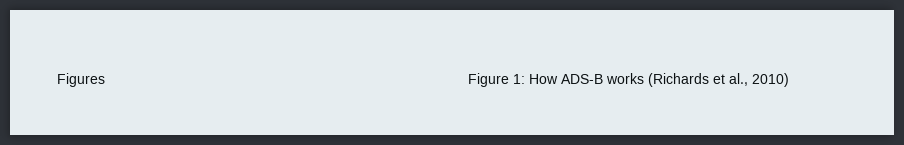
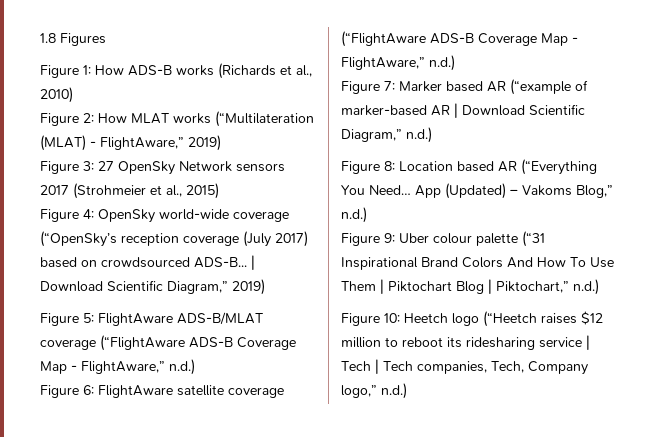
- Figures
+ 1.8 Figures
+ Figure 2: How MLAT works (“Multilateration (MLAT) - FlightAware,” 2019)
+ Figure 3: 27 OpenSky Network sensors 2017 (Strohmeier et al., 2015)
+ Figure 4: OpenSky world-wide coverage (“OpenSky’s reception coverage (July 2017) based on crowdsourced ADS-B... | Download Scientific Diagram,” 2019)
+ Figure 5: FlightAware ADS-B/MLAT coverage (“FlightAware ADS-B Coverage Map - FlightAware,” n.d.)
+ Figure 6: FlightAware satellite coverage (“FlightAware ADS-B Coverage Map - FlightAware,” n.d.)
+ Figure 7: Marker based AR (“example of marker-based AR | Download Scientific Diagram,” n.d.)
+ Figure 8: Location based AR (“Everything You Need… App (Updated) – Vakoms Blog,” n.d.)
+ Figure 9: Uber colour palette (“31 Inspirational Brand Colors And How To Use Them | Piktochart Blog | Piktochart,” n.d.)
+ Figure 10: Heetch logo (“Heetch raises $12 million to reboot its ridesharing service | Tech | Tech companies, Tech, Company logo,” n.d.)

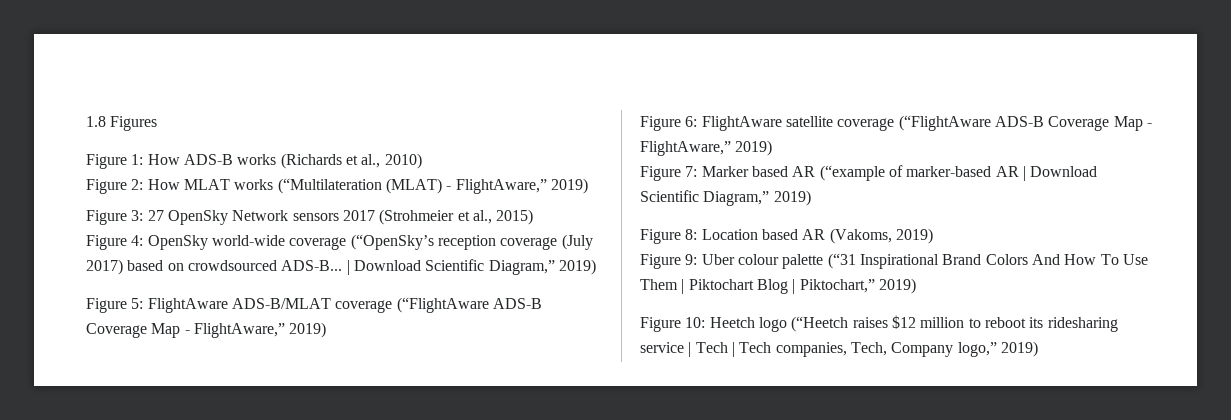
- Figure 5: FlightAware ADS-B/MLAT coverage (“FlightAware ADS-B Coverage Map - FlightAware,” n.d.)
+ Figure 5: FlightAware ADS-B/MLAT coverage (“FlightAware ADS-B Coverage Map - FlightAware,” 2019)
- Figure 6: FlightAware satellite coverage (“FlightAware ADS-B Coverage Map - FlightAware,” n.d.)
+ Figure 6: FlightAware satellite coverage (“FlightAware ADS-B Coverage Map - FlightAware,” 2019)
- Figure 7: Marker based AR (“example of marker-based AR | Download Scientific Diagram,” n.d.)
+ Figure 7: Marker based AR (“example of marker-based AR | Download Scientific Diagram,” 2019)
- Figure 8: Location based AR (“Everything You Need… App (Updated) – Vakoms Blog,” n.d.)
+ Figure 8: Location based AR (Vakoms, 2019)
- Figure 9: Uber colour palette (“31 Inspirational Brand Colors And How To Use Them | Piktochart Blog | Piktochart,” n.d.)
+ Figure 9: Uber colour palette (“31 Inspirational Brand Colors And How To Use Them | Piktochart Blog | Piktochart,” 2019)
- Figure 10: Heetch logo (“Heetch raises $12 million to reboot its ridesharing service | Tech | Tech companies, Tech, Company logo,” n.d.)
+ Figure 10: Heetch logo (“Heetch raises $12 million to reboot its ridesharing service | Tech | Tech companies, Tech, Company logo,” 2019)

